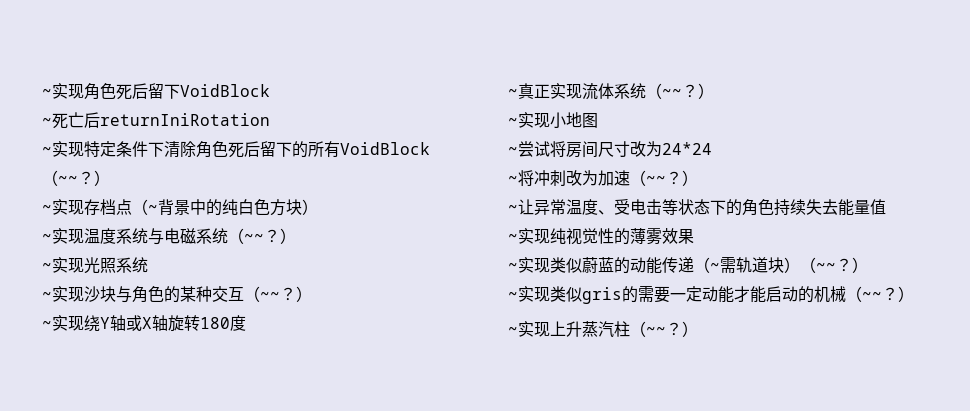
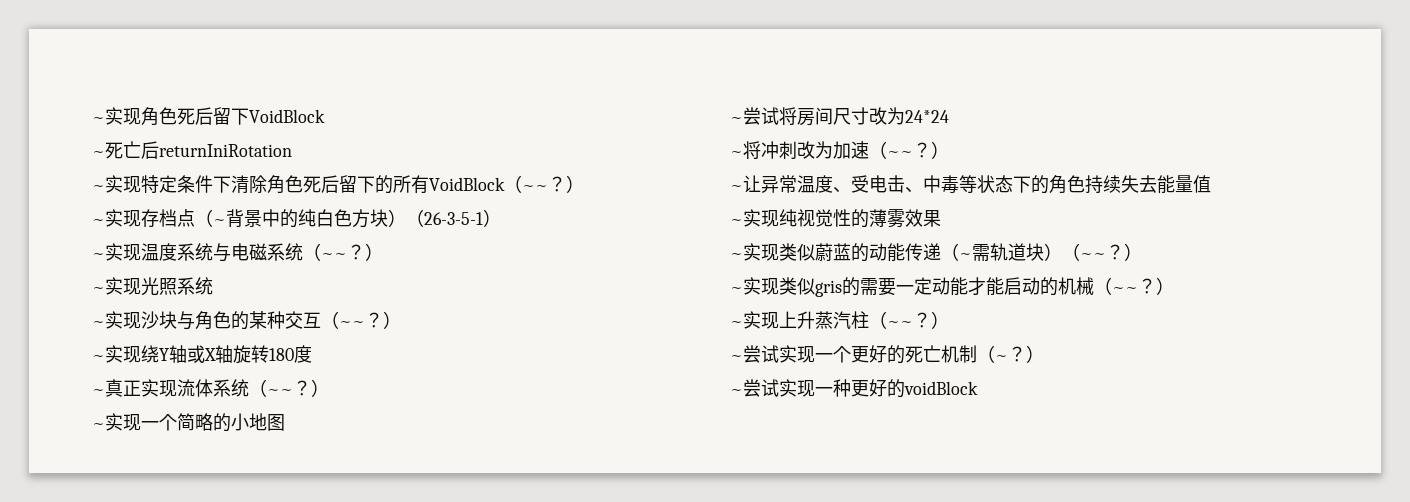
- ~实现存档点（~背景中的纯白色方块）
+ ~实现存档点（~背景中的纯白色方块）（26-3-5-1）
- ~实现小地图
+ ~实现一个简略的小地图
- ~让异常温度、受电击等状态下的角色持续失去能量值
+ ~让异常温度、受电击、中毒等状态下的角色持续失去能量值
+ ~尝试实现一个更好的死亡机制（~？）
+ ~尝试实现一种更好的voidBlock

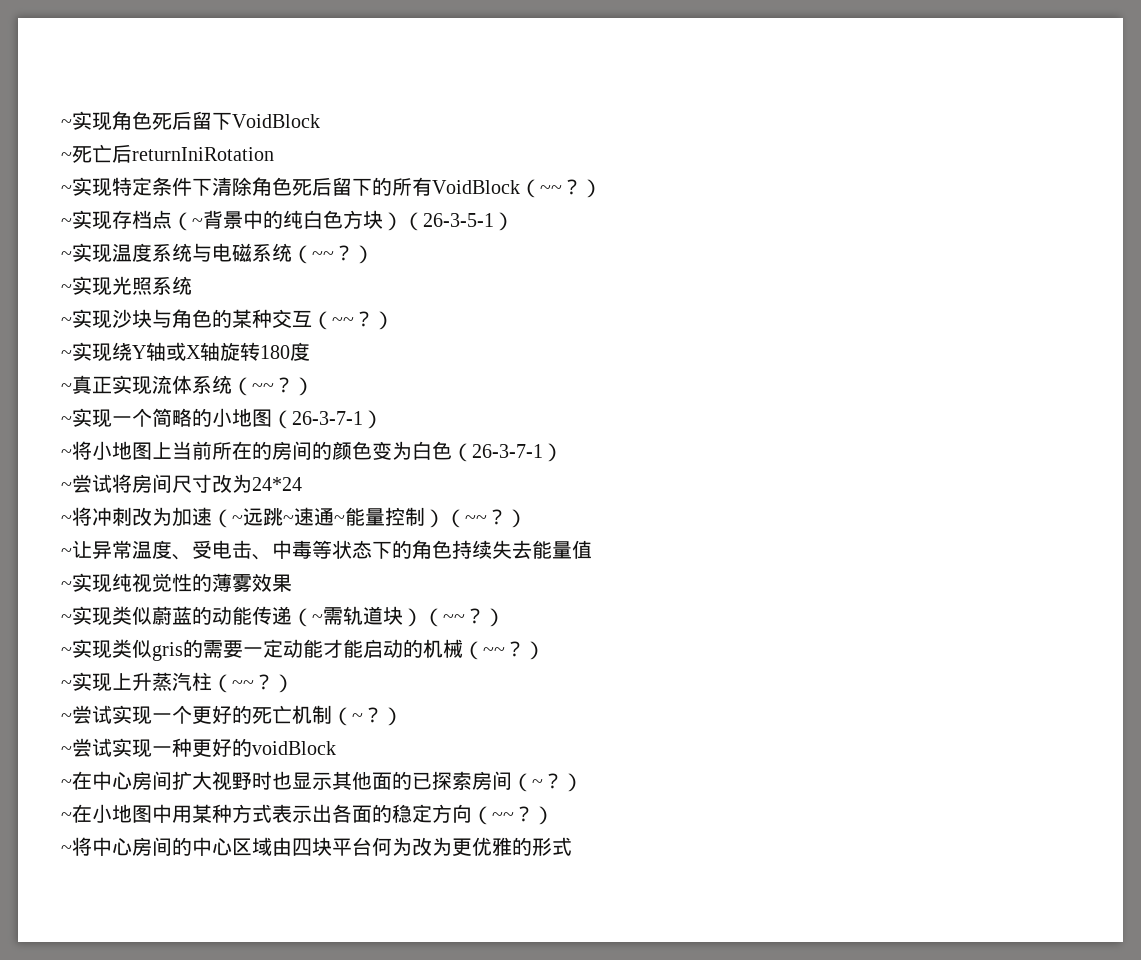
- ~实现一个简略的小地图
+ ~实现一个简略的小地图（26-3-7-1）
+ ~将小地图上当前所在的房间的颜色变为白色（26-3-7-1）
- ~将冲刺改为加速（~~？）
+ ~将冲刺改为加速（~远跳~速通~能量控制）（~~？）
+ ~在中心房间扩大视野时也显示其他面的已探索房间（~？）
+ ~在小地图中用某种方式表示出各面的稳定方向（~~？）
+ ~将中心房间的中心区域由四块平台何为改为更优雅的形式

